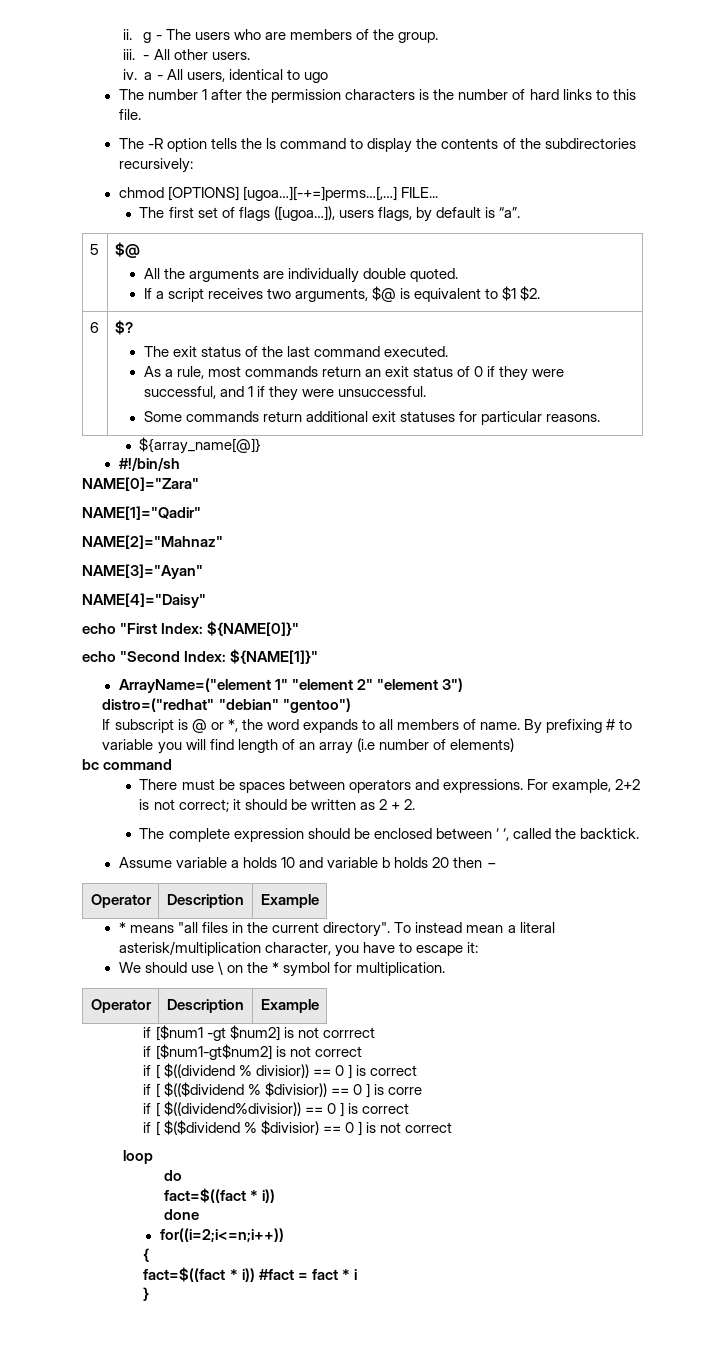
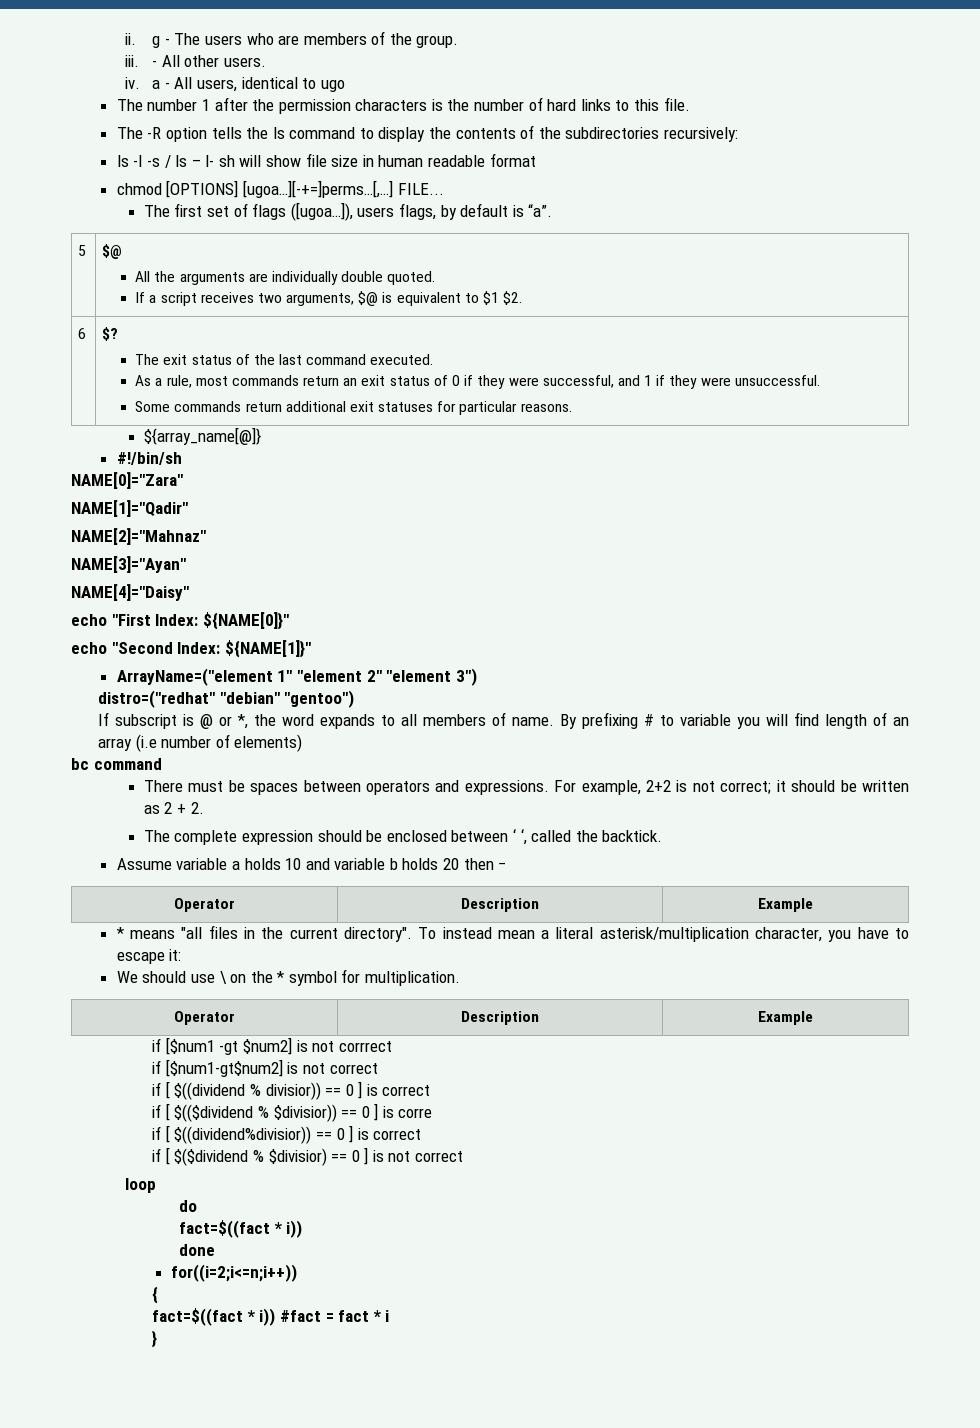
+ ls -l -s / ls – l- sh will show file size in human readable format

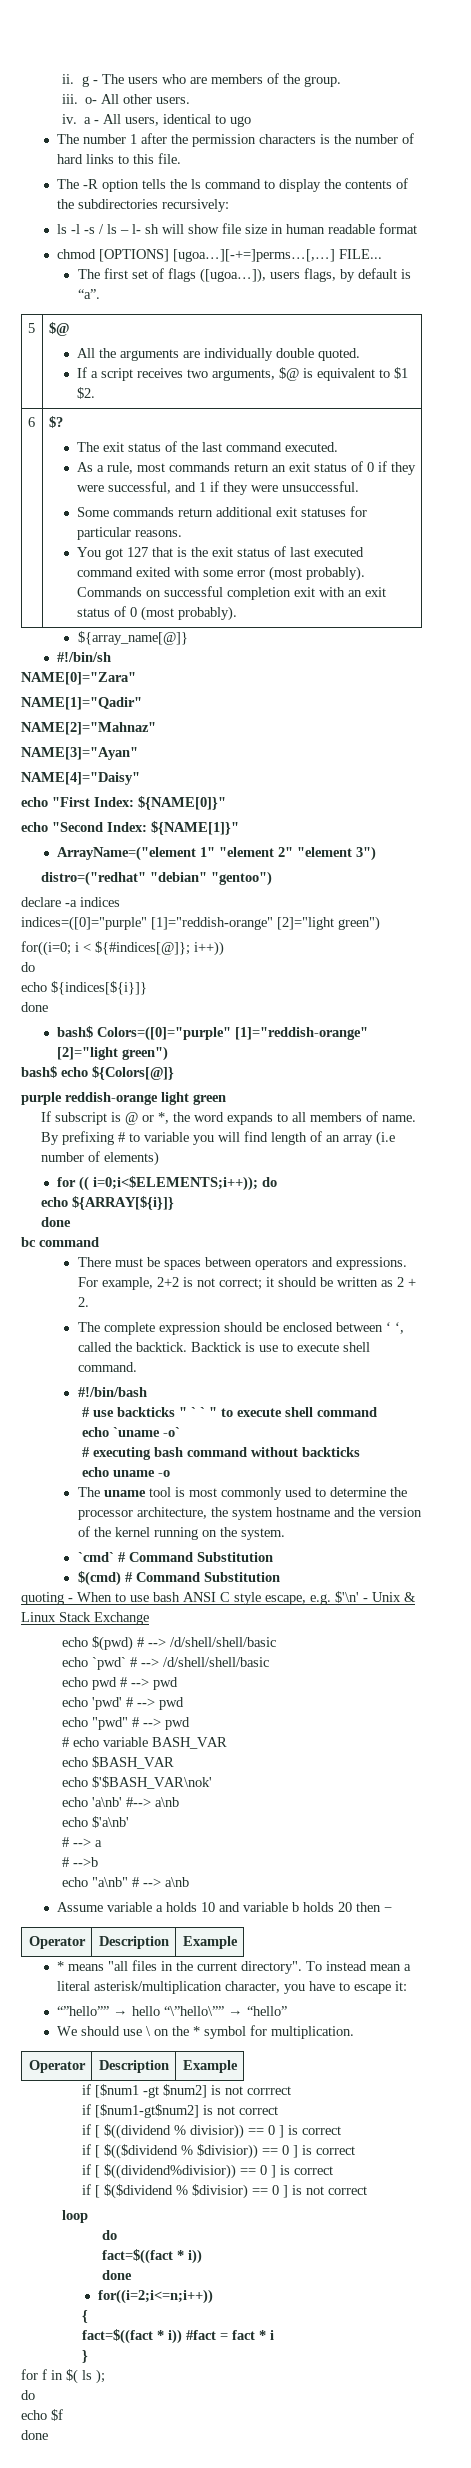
- iii. - All other users.
+ iii. o- All other users.
+ You got 127 that is the exit status of last executed command exited with some error (most probably). Commands on successful completion exit with an exit status of 0 (most probably).
+ declare -a indices
+ indices=([0]="purple" [1]="reddish-orange" [2]="light green")
+ for((i=0; i < ${#indices[@]}; i++))
+ do
+ echo ${indices[${i}]}
+ done
+ bash$ Colors=([0]="purple" [1]="reddish-orange" [2]="light green")
+ bash$ echo ${Colors[@]}
+ purple reddish-orange light green
+ for (( i=0;i<$ELEMENTS;i++)); do
+ echo ${ARRAY[${i}]}
+ done
+ Backtick is use to execute shell command.
+ #!/bin/bash
+ # use backticks " ` ` " to execute shell command
+ echo `uname -o`
+ # executing bash command without backticks
+ echo uname -o
+ The uname tool is most commonly used to determine the processor architecture, the system hostname and the version of the kernel running on the system.
+ `cmd` # Command Substitution
+ $(cmd) # Command Substitution
+ quoting - When to use bash ANSI C style escape, e.g. $'\n' - Unix & Linux Stack Exchange
+ echo $(pwd) # --> /d/shell/shell/basic
+ echo `pwd` # --> /d/shell/shell/basic
+ echo pwd # --> pwd
+ echo 'pwd' # --> pwd
+ echo "pwd" # --> pwd
+ # echo variable BASH_VAR
+ echo $BASH_VAR
+ echo $'$BASH_VAR\nok'
+ echo 'a\nb' #--> a\nb
+ echo $'a\nb'
+ # --> a
+ # -->b
+ echo "a\nb" # --> a\nb
+ “”hello”” → hello “\”hello\”” → “hello”
- if [ $(($dividend % $divisior)) == 0 ] is corre
+ if [ $(($dividend % $divisior)) == 0 ] is correct
+ for f in $( ls );
+ do
+ echo $f
+ done

